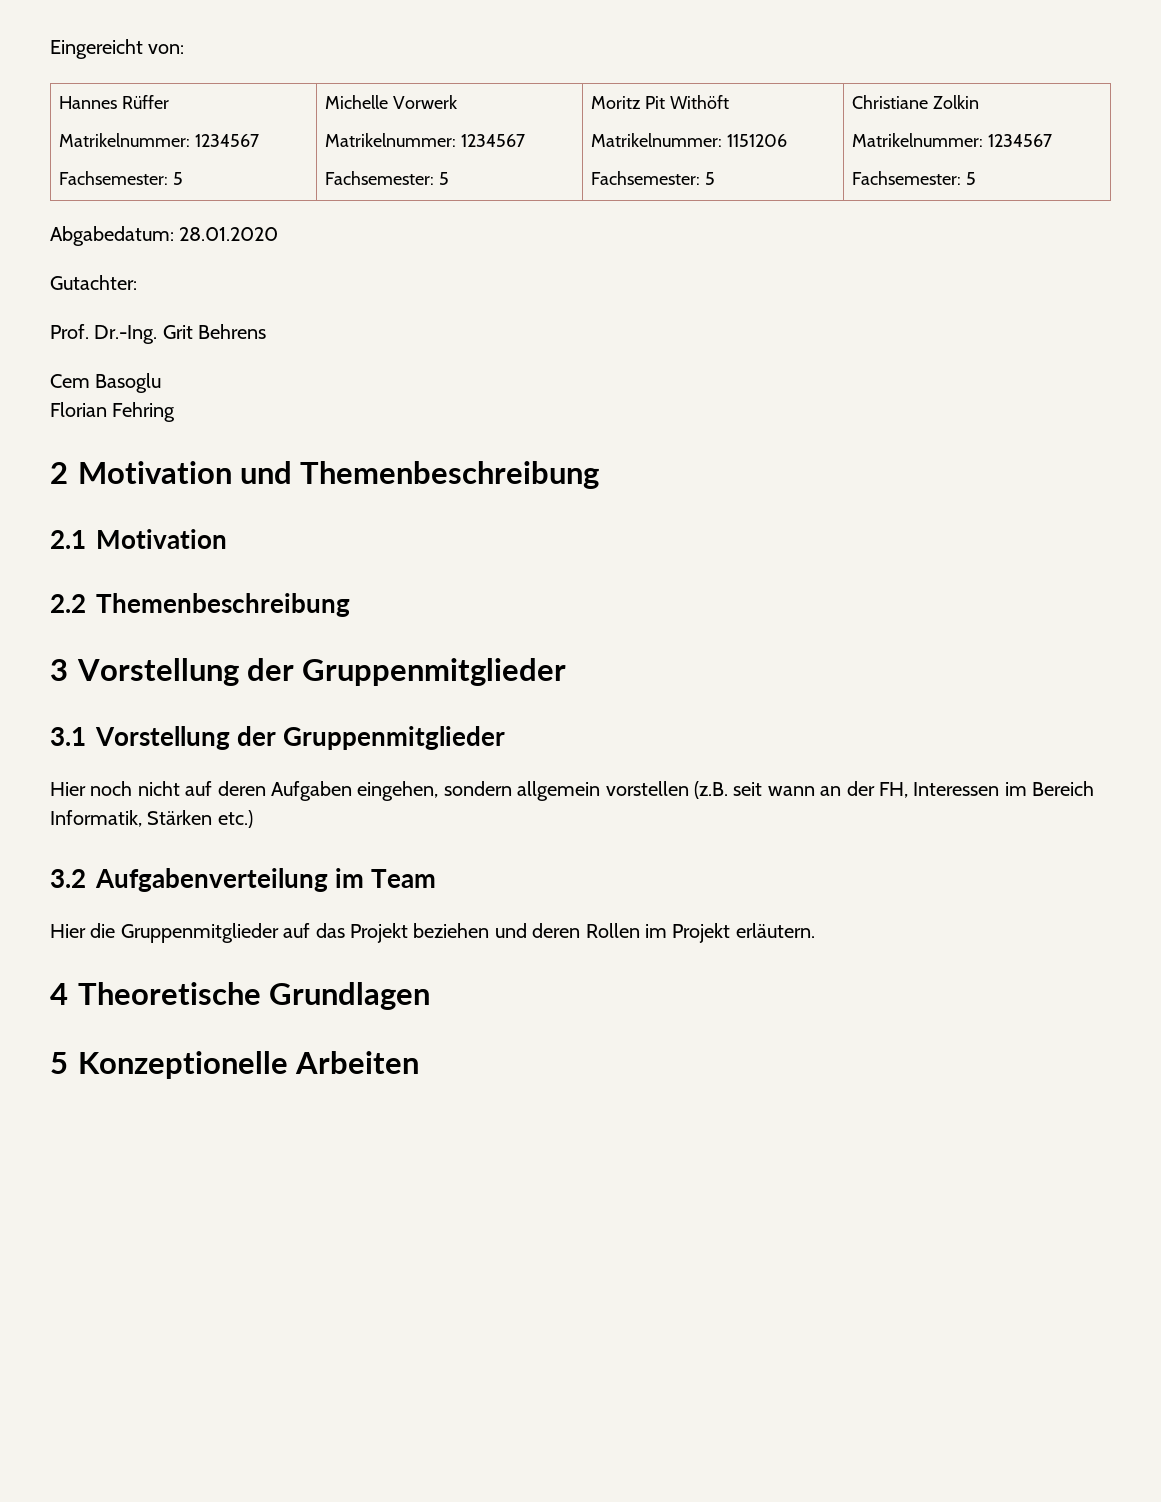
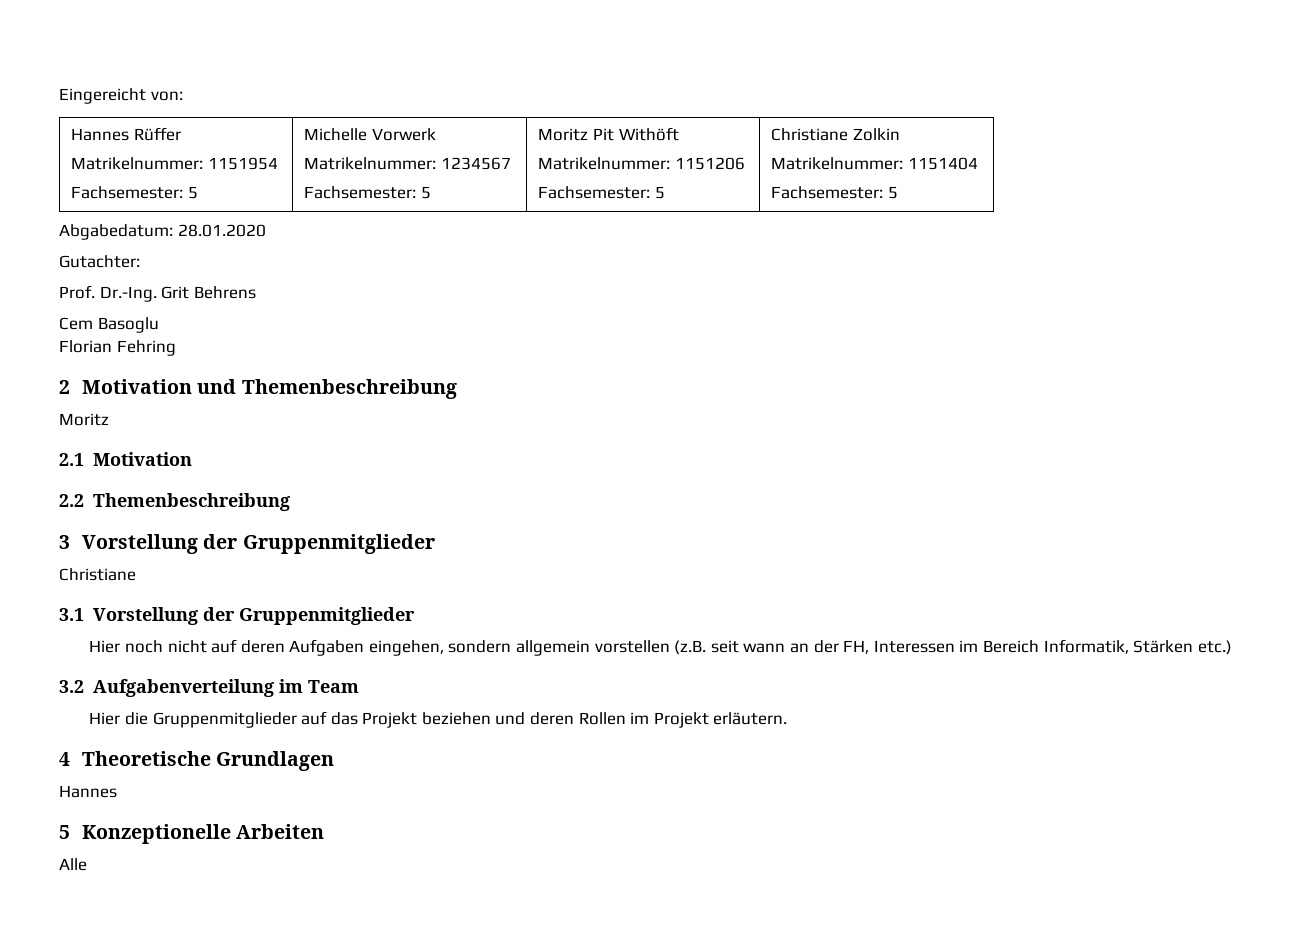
  Hannes Rüffer
- Matrikelnummer: 1234567
+ Matrikelnummer: 1151954
  Fachsemester: 5 | Michelle Vorwerk
  Matrikelnummer: 1234567
  Fachsemester: 5 | Moritz Pit Withöft
  Matrikelnummer: 1151206
  Fachsemester: 5 | Christiane Zolkin
- Matrikelnummer: 1234567
+ Matrikelnummer: 1151404
  2 Motivation und Themenbeschreibung
+ Moritz
  3 Vorstellung der Gruppenmitglieder
+ Christiane
  4 Theoretische Grundlagen
+ Hannes
+ Alle

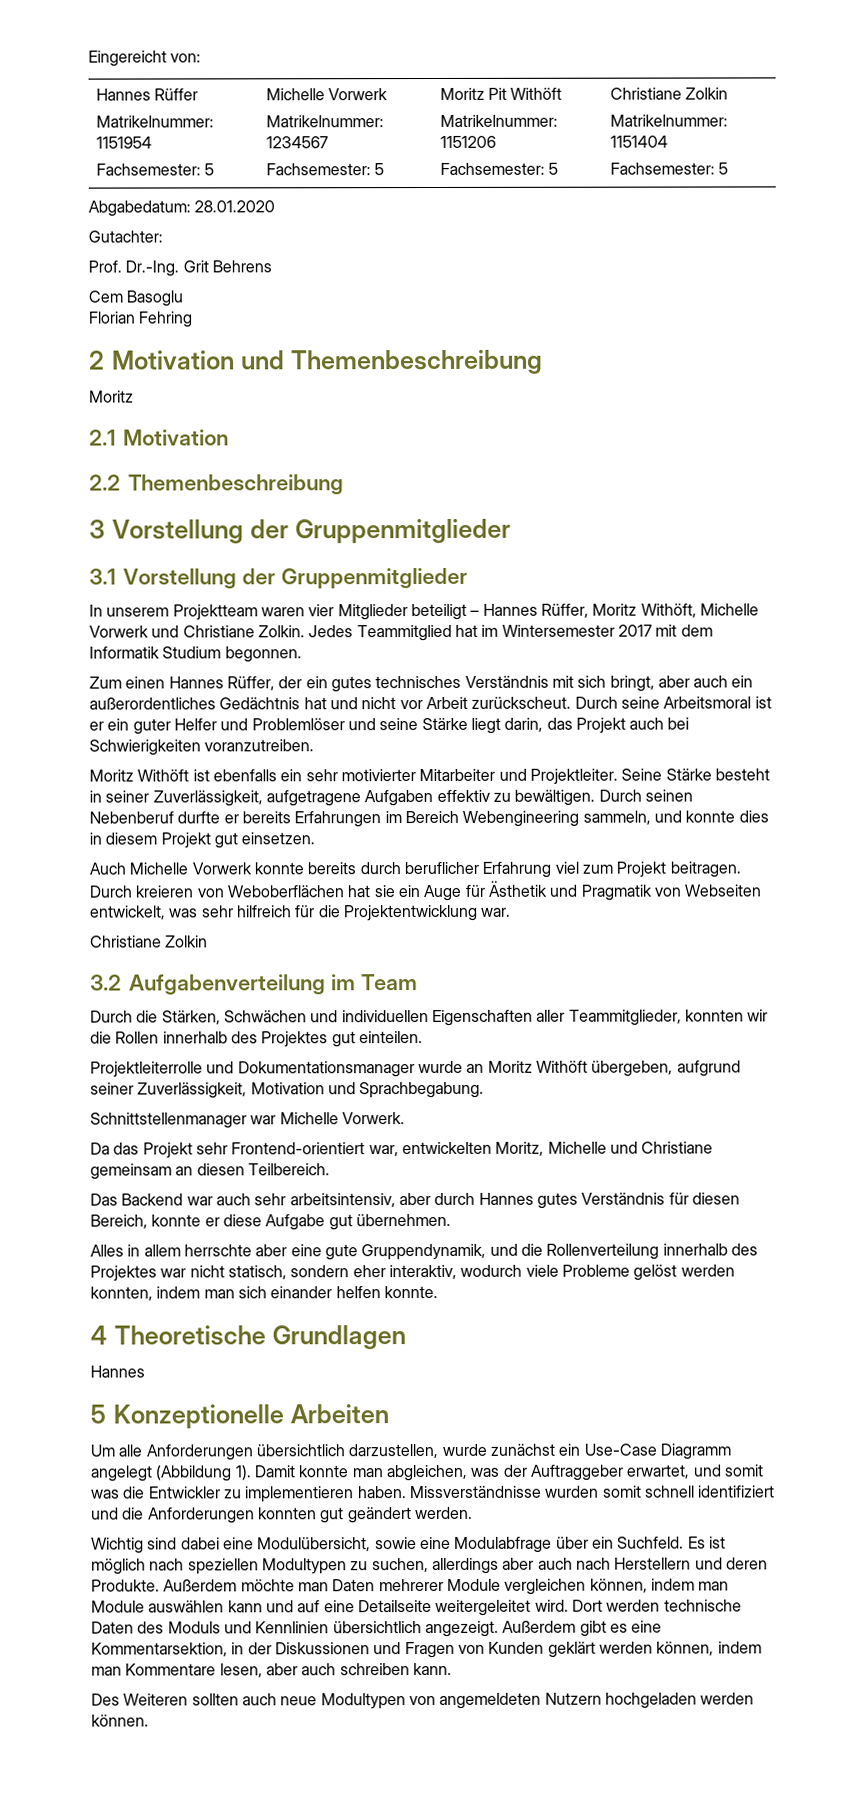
  3 Vorstellung der Gruppenmitglieder
- Christiane
- Hier noch nicht auf deren Aufgaben eingehen, sondern allgemein vorstellen (z.B. seit wann an der FH, Interessen im Bereich Informatik, Stärken etc.)
+ In unserem Projektteam waren vier Mitglieder beteiligt – Hannes Rüffer, Moritz Withöft, Michelle Vorwerk und Christiane Zolkin. Jedes Teammitglied hat im Wintersemester 2017 mit dem Informatik Studium begonnen.
+ Zum einen Hannes Rüffer, der ein gutes technisches Verständnis mit sich bringt, aber auch ein außerordentliches Gedächtnis hat und nicht vor Arbeit zurückscheut. Durch seine Arbeitsmoral ist er ein guter Helfer und Problemlöser und seine Stärke liegt darin, das Projekt auch bei Schwierigkeiten voranzutreiben.
+ Moritz Withöft ist ebenfalls ein sehr motivierter Mitarbeiter und Projektleiter. Seine Stärke besteht in seiner Zuverlässigkeit, aufgetragene Aufgaben effektiv zu bewältigen. Durch seinen Nebenberuf durfte er bereits Erfahrungen im Bereich Webengineering sammeln, und konnte dies in diesem Projekt gut einsetzen.
+ Auch Michelle Vorwerk konnte bereits durch beruflicher Erfahrung viel zum Projekt beitragen. Durch kreieren von Weboberflächen hat sie ein Auge für Ästhetik und Pragmatik von Webseiten entwickelt, was sehr hilfreich für die Projektentwicklung war.
+ Christiane Zolkin
  3.2 Aufgabenverteilung im Team
- Hier die Gruppenmitglieder auf das Projekt beziehen und deren Rollen im Projekt erläutern.
+ Durch die Stärken, Schwächen und individuellen Eigenschaften aller Teammitglieder, konnten wir die Rollen innerhalb des Projektes gut einteilen.
+ Projektleiterrolle und Dokumentationsmanager wurde an Moritz Withöft übergeben, aufgrund seiner Zuverlässigkeit, Motivation und Sprachbegabung.
+ Schnittstellenmanager war Michelle Vorwerk.
+ Da das Projekt sehr Frontend-orientiert war, entwickelten Moritz, Michelle und Christiane gemeinsam an diesen Teilbereich.
+ Das Backend war auch sehr arbeitsintensiv, aber durch Hannes gutes Verständnis für diesen Bereich, konnte er diese Aufgabe gut übernehmen.
+ Alles in allem herrschte aber eine gute Gruppendynamik, und die Rollenverteilung innerhalb des Projektes war nicht statisch, sondern eher interaktiv, wodurch viele Probleme gelöst werden konnten, indem man sich einander helfen konnte.
- Alle
+ Um alle Anforderungen übersichtlich darzustellen, wurde zunächst ein Use-Case Diagramm angelegt (Abbildung 1). Damit konnte man abgleichen, was der Auftraggeber erwartet, und somit was die Entwickler zu implementieren haben. Missverständnisse wurden somit schnell identifiziert und die Anforderungen konnten gut geändert werden.
+ Wichtig sind dabei eine Modulübersicht, sowie eine Modulabfrage über ein Suchfeld. Es ist möglich nach speziellen Modultypen zu suchen, allerdings aber auch nach Herstellern und deren Produkte. Außerdem möchte man Daten mehrerer Module vergleichen können, indem man Module auswählen kann und auf eine Detailseite weitergeleitet wird. Dort werden technische Daten des Moduls und Kennlinien übersichtlich angezeigt. Außerdem gibt es eine Kommentarsektion, in der Diskussionen und Fragen von Kunden geklärt werden können, indem man Kommentare lesen, aber auch schreiben kann.
+ Des Weiteren sollten auch neue Modultypen von angemeldeten Nutzern hochgeladen werden können.

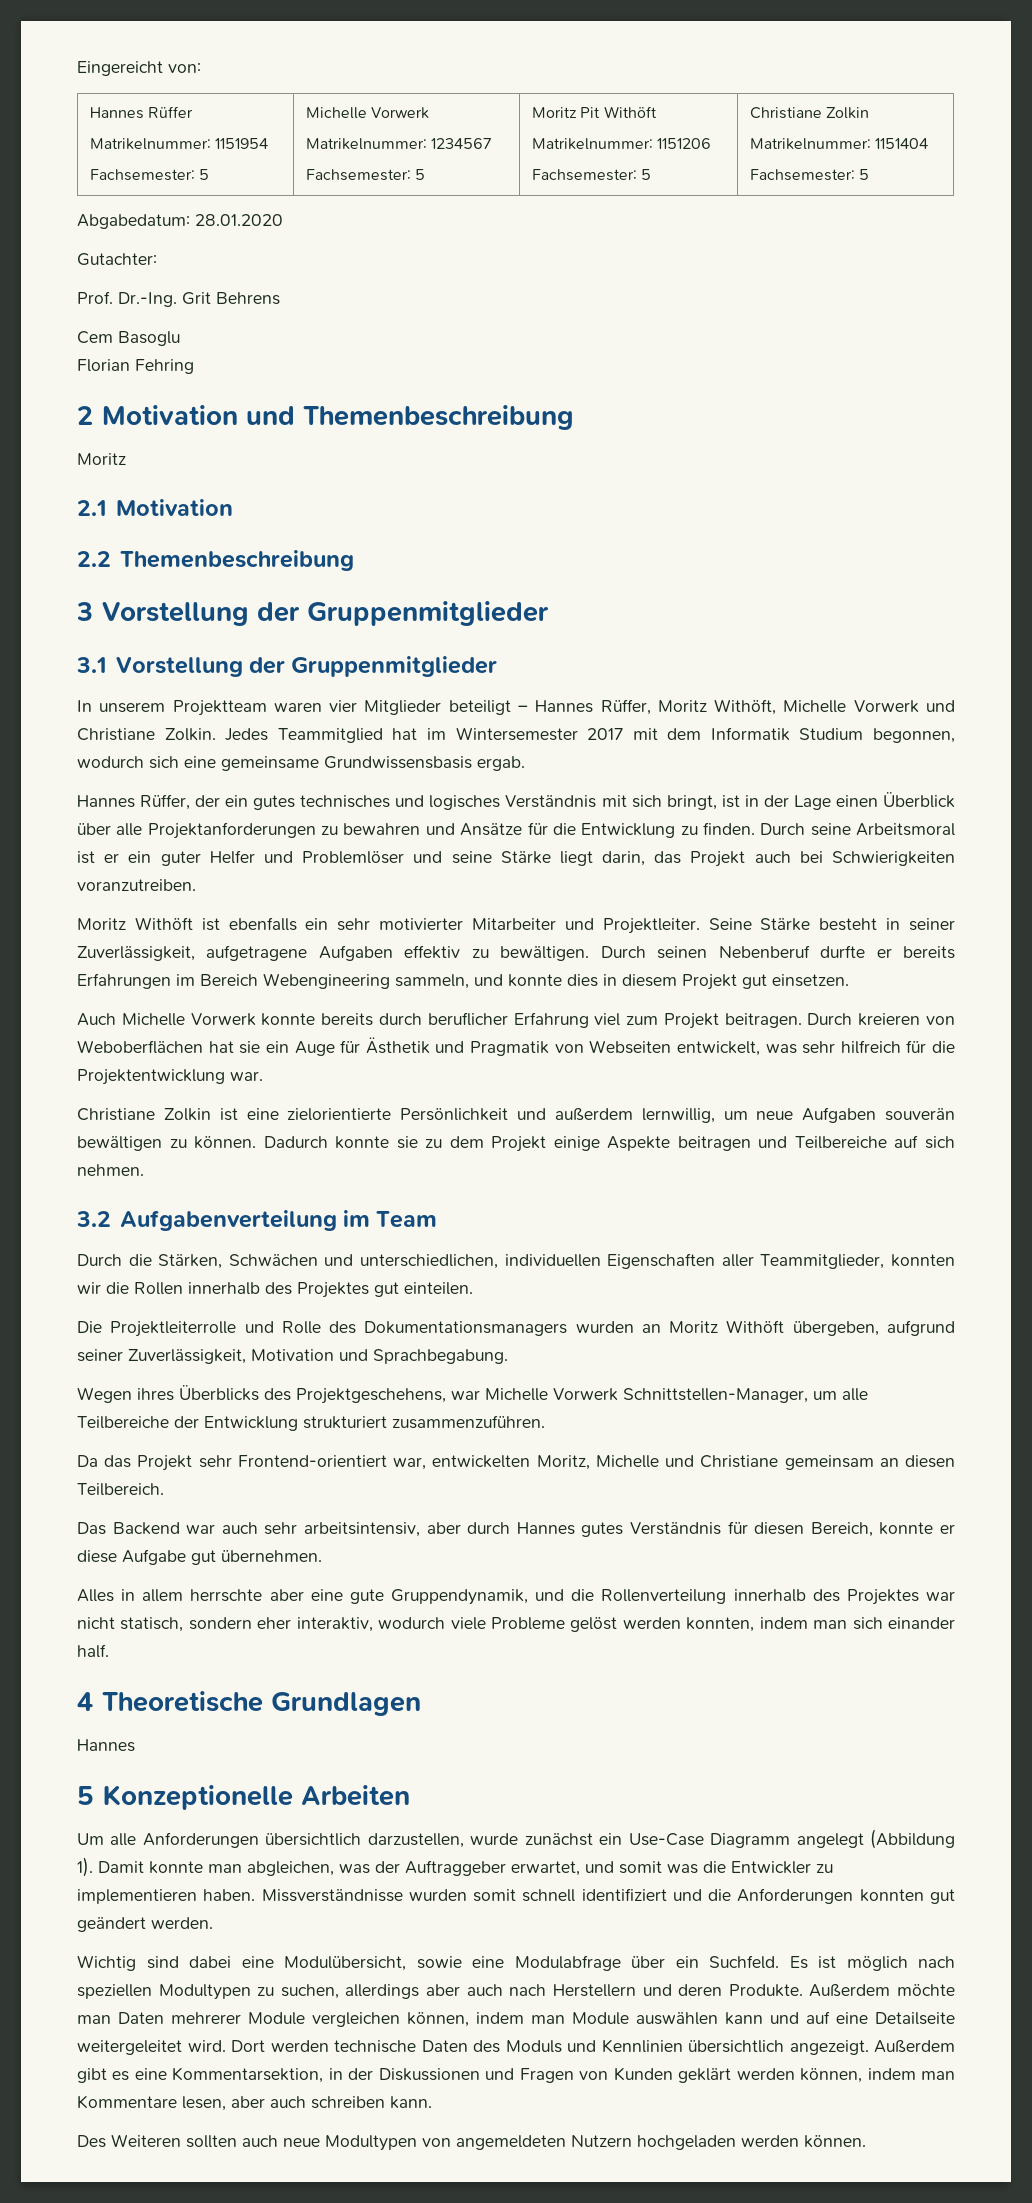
- Jedes Teammitglied hat im Wintersemester 2017 mit dem Informatik Studium begonnen.
- Zum einen Hannes Rüffer, der ein gutes technisches Verständnis mit sich bringt, aber auch ein außerordentliches Gedächtnis hat und nicht vor Arbeit zurückscheut.
+ Jedes Teammitglied hat im Wintersemester 2017 mit dem Informatik Studium begonnen, wodurch sich eine gemeinsame Grundwissensbasis ergab.
+ Hannes Rüffer, der ein gutes technisches und logisches Verständnis mit sich bringt, ist in der Lage einen Überblick über alle Projektanforderungen zu bewahren und Ansätze für die Entwicklung zu finden.
  Durch kreieren von Weboberflächen hat sie ein Auge für Ästhetik und Pragmatik von Webseiten entwickelt, was sehr hilfreich für die Projektentwicklung war.
- Christiane Zolkin
+ Christiane Zolkin ist eine zielorientierte Persönlichkeit und außerdem lernwillig, um neue Aufgaben souverän bewältigen zu können. Dadurch konnte sie zu dem Projekt einige Aspekte beitragen und Teilbereiche auf sich nehmen.
- Durch die Stärken, Schwächen und individuellen Eigenschaften aller Teammitglieder, konnten wir die Rollen innerhalb des Projektes gut einteilen.
+ Durch die Stärken, Schwächen und unterschiedlichen, individuellen Eigenschaften aller Teammitglieder, konnten wir die Rollen innerhalb des Projektes gut einteilen.
- Projektleiterrolle und Dokumentationsmanager wurde an Moritz Withöft übergeben, aufgrund seiner Zuverlässigkeit, Motivation und Sprachbegabung.
+ Die Projektleiterrolle und Rolle des Dokumentationsmanagers wurden an Moritz Withöft übergeben, aufgrund seiner Zuverlässigkeit, Motivation und Sprachbegabung.
- Schnittstellenmanager war Michelle Vorwerk.
+ Wegen ihres Überblicks des Projektgeschehens, war Michelle Vorwerk Schnittstellen-Manager, um alle Teilbereiche der Entwicklung strukturiert zusammenzuführen.
- Alles in allem herrschte aber eine gute Gruppendynamik, und die Rollenverteilung innerhalb des Projektes war nicht statisch, sondern eher interaktiv, wodurch viele Probleme gelöst werden konnten, indem man sich einander helfen konnte.
+ Alles in allem herrschte aber eine gute Gruppendynamik, und die Rollenverteilung innerhalb des Projektes war nicht statisch, sondern eher interaktiv, wodurch viele Probleme gelöst werden konnten, indem man sich einander half.

